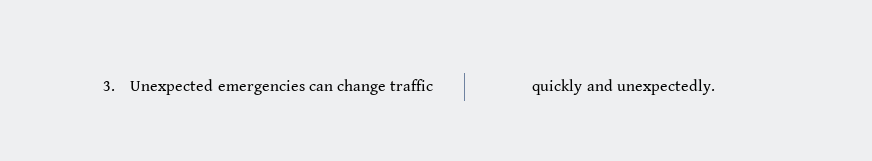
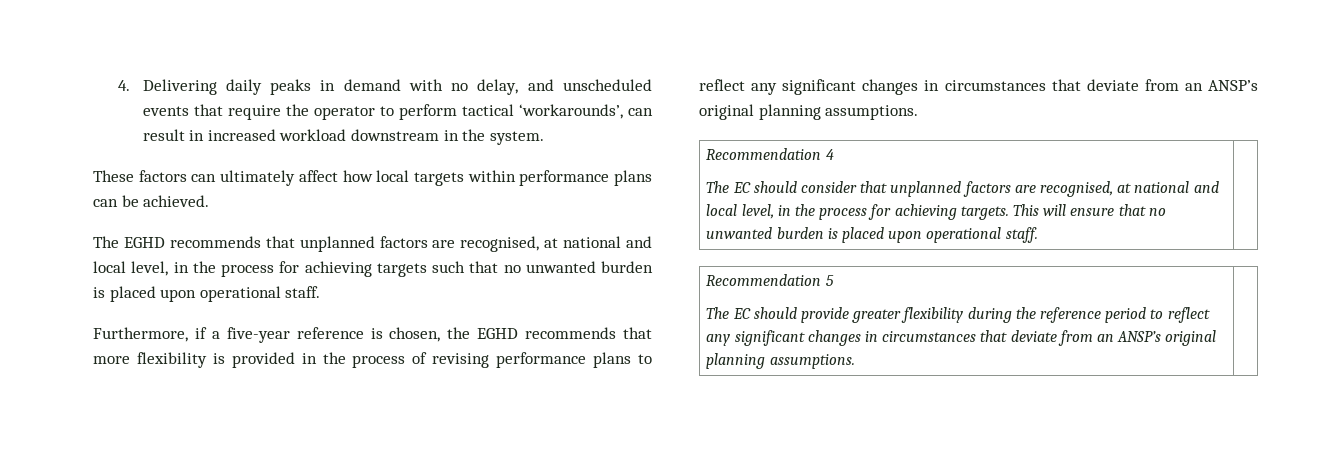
- 3. Unexpected emergencies can change traffic quickly and unexpectedly.
+ 4. Delivering daily peaks in demand with no delay, and unscheduled events that require the operator to perform tactical ‘workarounds’, can result in increased workload downstream in the system.
+ These factors can ultimately affect how local targets within performance plans can be achieved.
+ The EGHD recommends that unplanned factors are recognised, at national and local level, in the process for achieving targets such that no unwanted burden is placed upon operational staff.
+ Furthermore, if a five-year reference is chosen, the EGHD recommends that more flexibility is provided in the process of revising performance plans to reflect any significant changes in circumstances that deviate from an ANSP’s original planning assumptions.
+ Recommendation 4
+ The EC should consider that unplanned factors are recognised, at national and local level, in the process for achieving targets. This will ensure that no unwanted burden is placed upon operational staff. |
+ Recommendation 5
+ The EC should provide greater flexibility during the reference period to reflect any significant changes in circumstances that deviate from an ANSP’s original planning assumptions. |

